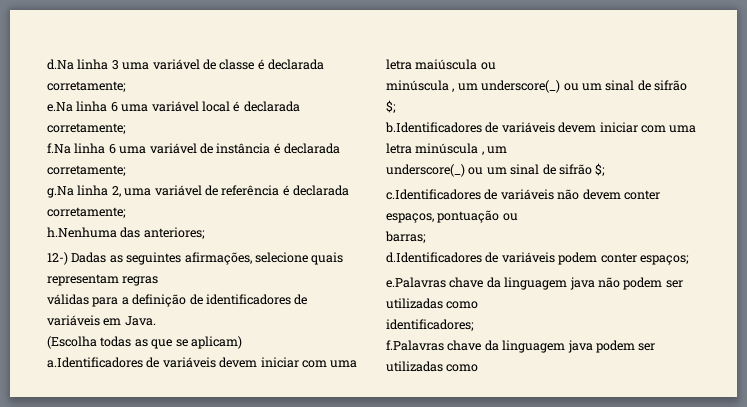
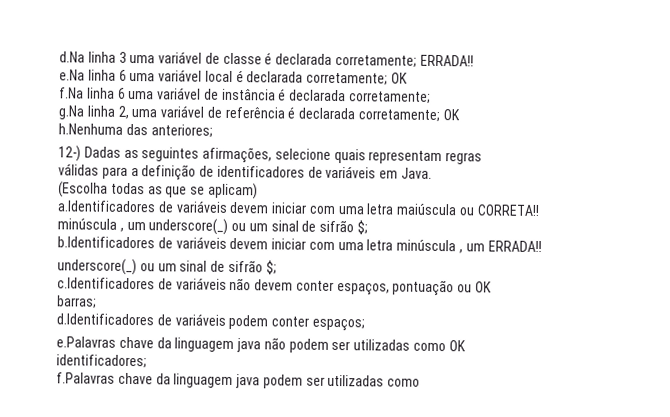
- d.Na linha 3 uma variável de classe é declarada corretamente;
+ d.Na linha 3 uma variável de classe é declarada corretamente; ERRADA!!
- e.Na linha 6 uma variável local é declarada corretamente;
+ e.Na linha 6 uma variável local é declarada corretamente; OK
- g.Na linha 2, uma variável de referência é declarada corretamente;
+ g.Na linha 2, uma variável de referência é declarada corretamente; OK
- a.Identificadores de variáveis devem iniciar com uma letra maiúscula ou
+ a.Identificadores de variáveis devem iniciar com uma letra maiúscula ou CORRETA!!
- b.Identificadores de variáveis devem iniciar com uma letra minúscula , um
+ b.Identificadores de variáveis devem iniciar com uma letra minúscula , um ERRADA!!
- c.Identificadores de variáveis não devem conter espaços, pontuação ou
+ c.Identificadores de variáveis não devem conter espaços, pontuação ou OK
- e.Palavras chave da linguagem java não podem ser utilizadas como
+ e.Palavras chave da linguagem java não podem ser utilizadas como OK

